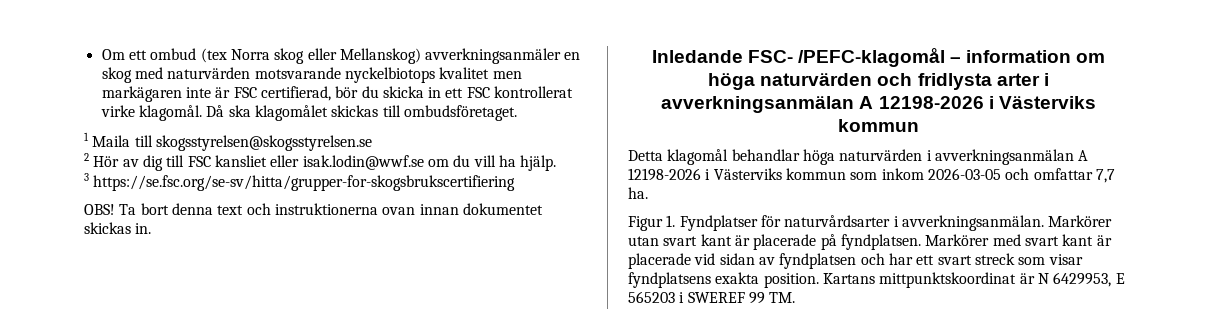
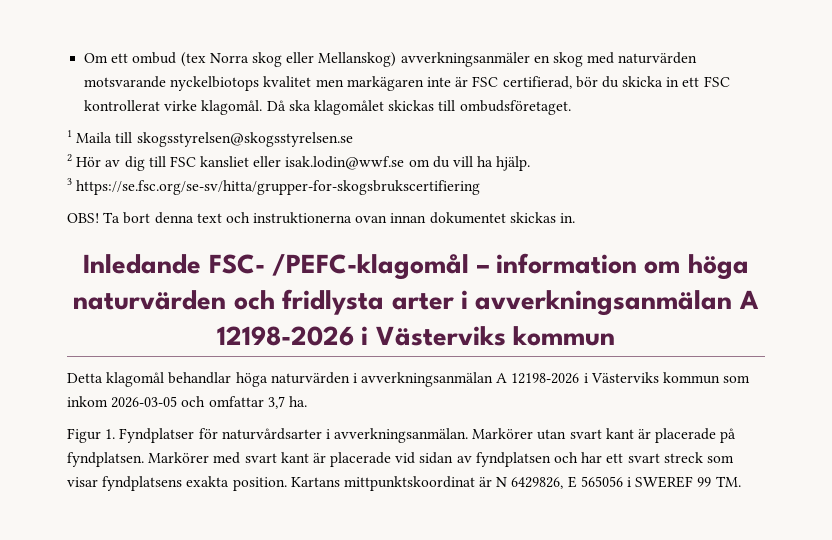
- Detta klagomål behandlar höga naturvärden i avverkningsanmälan A 12198-2026 i Västerviks kommun som inkom 2026-03-05 och omfattar 7,7 ha.
+ Detta klagomål behandlar höga naturvärden i avverkningsanmälan A 12198-2026 i Västerviks kommun som inkom 2026-03-05 och omfattar 3,7 ha.
- Kartans mittpunktskoordinat är N 6429953, E 565203 i SWEREF 99 TM.
+ Kartans mittpunktskoordinat är N 6429826, E 565056 i SWEREF 99 TM.

